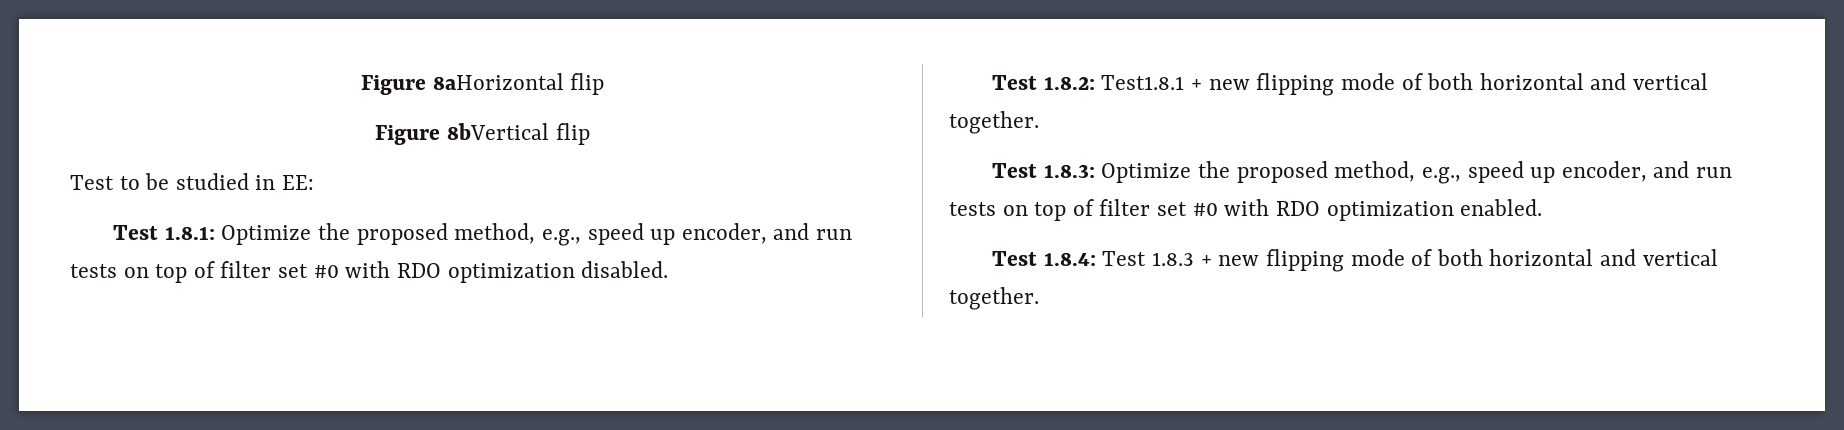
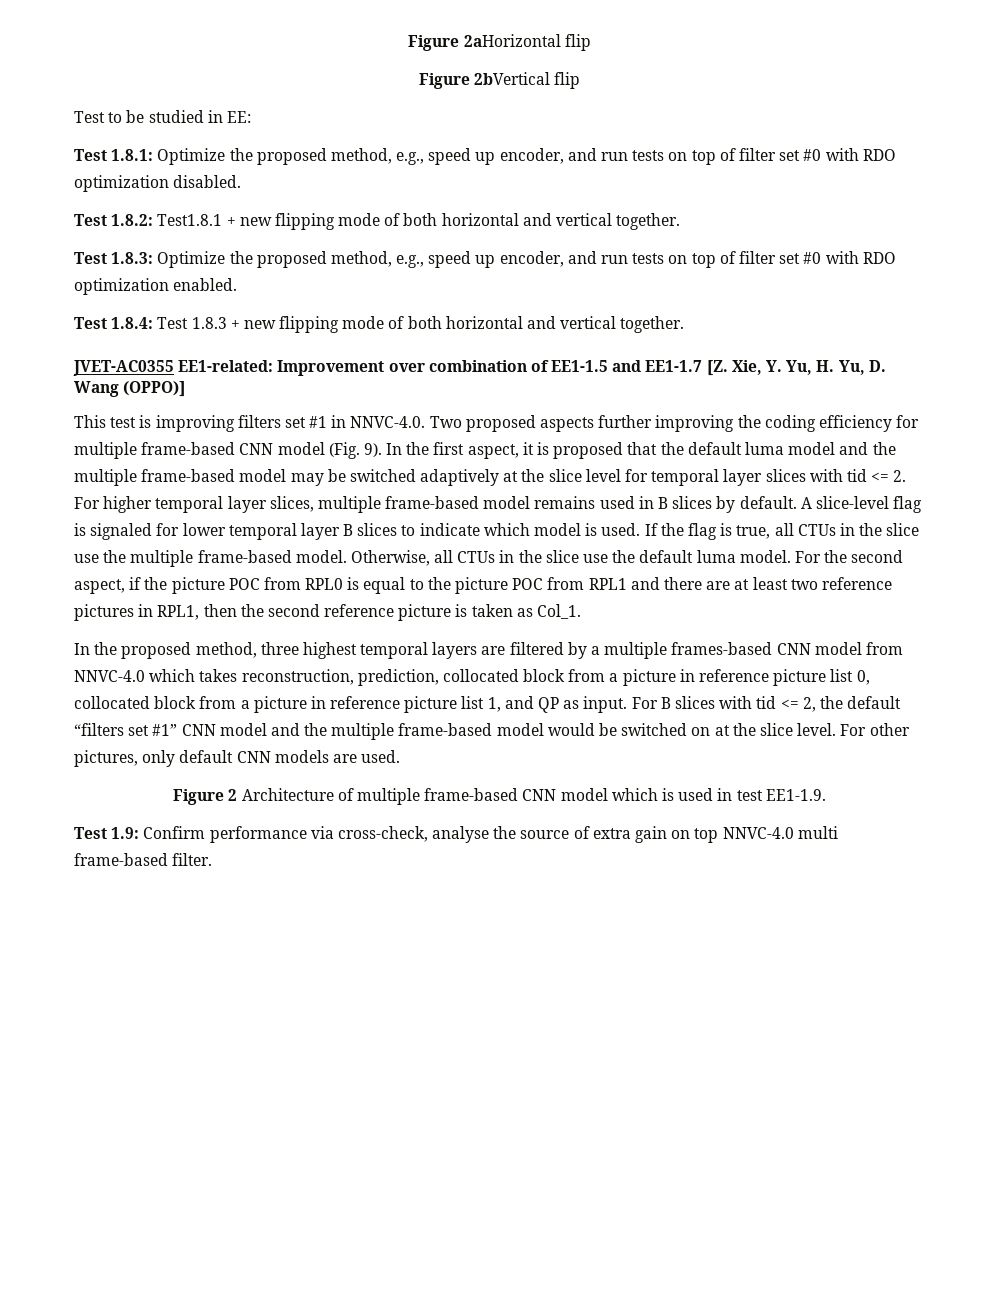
- Figure 8aHorizontal flip
+ Figure 2aHorizontal flip
- Figure 8bVertical flip
+ Figure 2bVertical flip
+ JVET-AC0355 EE1-related: Improvement over combination of EE1-1.5 and EE1-1.7 [Z. Xie, Y. Yu, H. Yu, D. Wang (OPPO)]
+ This test is improving filters set #1 in NNVC-4.0. Two proposed aspects further improving the coding efficiency for multiple frame-based CNN model (Fig. 9). In the first aspect, it is proposed that the default luma model and the multiple frame-based model may be switched adaptively at the slice level for temporal layer slices with tid <= 2. For higher temporal layer slices, multiple frame-based model remains used in B slices by default. A slice-level flag is signaled for lower temporal layer B slices to indicate which model is used. If the flag is true, all CTUs in the slice use the multiple frame-based model. Otherwise, all CTUs in the slice use the default luma model. For the second aspect, if the picture POC from RPL0 is equal to the picture POC from RPL1 and there are at least two reference pictures in RPL1, then the second reference picture is taken as Col_1.
+ In the proposed method, three highest temporal layers are filtered by a multiple frames-based CNN model from NNVC-4.0 which takes reconstruction, prediction, collocated block from a picture in reference picture list 0, collocated block from a picture in reference picture list 1, and QP as input. For B slices with tid <= 2, the default “filters set #1” CNN model and the multiple frame-based model would be switched on at the slice level. For other pictures, only default CNN models are used.
+ Figure 2 Architecture of multiple frame-based CNN model which is used in test EE1-1.9.
+ Test 1.9: Confirm performance via cross-check, analyse the source of extra gain on top NNVC-4.0 multi frame-based filter.

